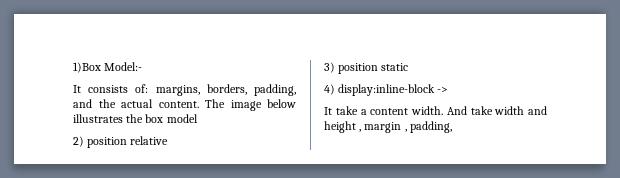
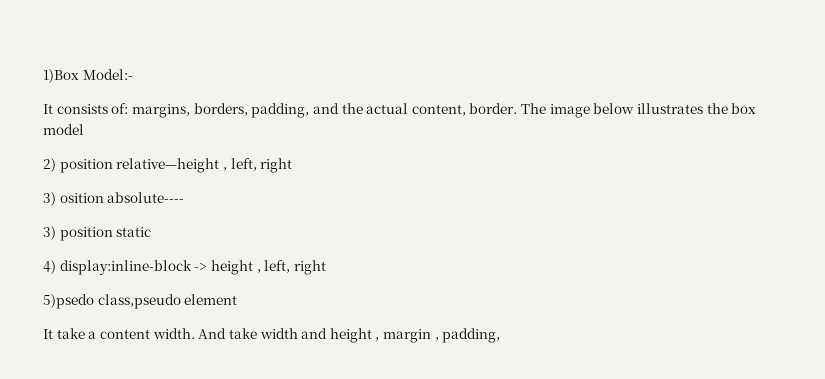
- It consists of: margins, borders, padding, and the actual content.
+ It consists of: margins, borders, padding, and the actual content, border.
- 2) position relative
+ 2) position relative—height , left, right
+ 3) osition absolute----
- 4) display:inline-block ->
+ 4) display:inline-block -> height , left, right
+ 5)psedo class,pseudo element

